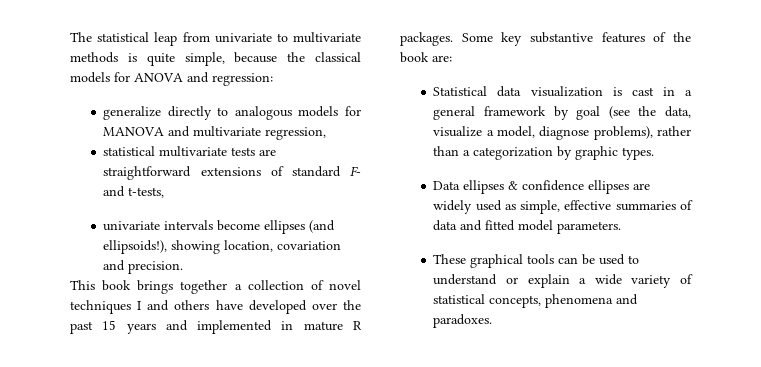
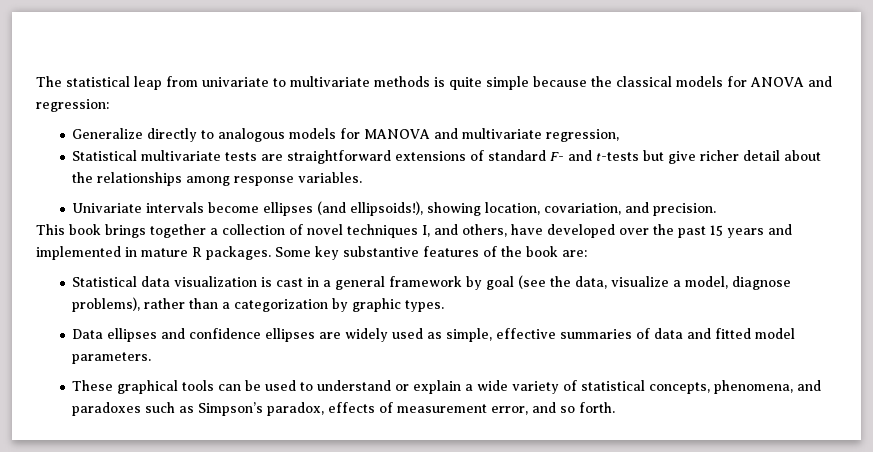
- The statistical leap from univariate to multivariate methods is quite simple, because the classical models for ANOVA and regression:
+ The statistical leap from univariate to multivariate methods is quite simple because the classical models for ANOVA and regression:
- generalize directly to analogous models for MANOVA and multivariate regression,
+ Generalize directly to analogous models for MANOVA and multivariate regression,
- statistical multivariate tests are straightforward extensions of standard F- and t-tests,
- univariate intervals become ellipses (and ellipsoids!), showing location, covariation and precision.
+ Statistical multivariate tests are straightforward extensions of standard F- and t-tests but give richer detail about the relationships among response variables.
+ Univariate intervals become ellipses (and ellipsoids!), showing location, covariation, and precision.
- This book brings together a collection of novel techniques I and others have developed over the past 15 years and implemented in mature R packages.
+ This book brings together a collection of novel techniques I, and others, have developed over the past 15 years and implemented in mature R packages.
- Data ellipses & confidence ellipses are widely used as simple, effective summaries of data and fitted model parameters.
+ Data ellipses and confidence ellipses are widely used as simple, effective summaries of data and fitted model parameters.
- These graphical tools can be used to understand or explain a wide variety of statistical concepts, phenomena and paradoxes.
+ These graphical tools can be used to understand or explain a wide variety of statistical concepts, phenomena, and paradoxes such as Simpson’s paradox, effects of measurement error, and so forth.

